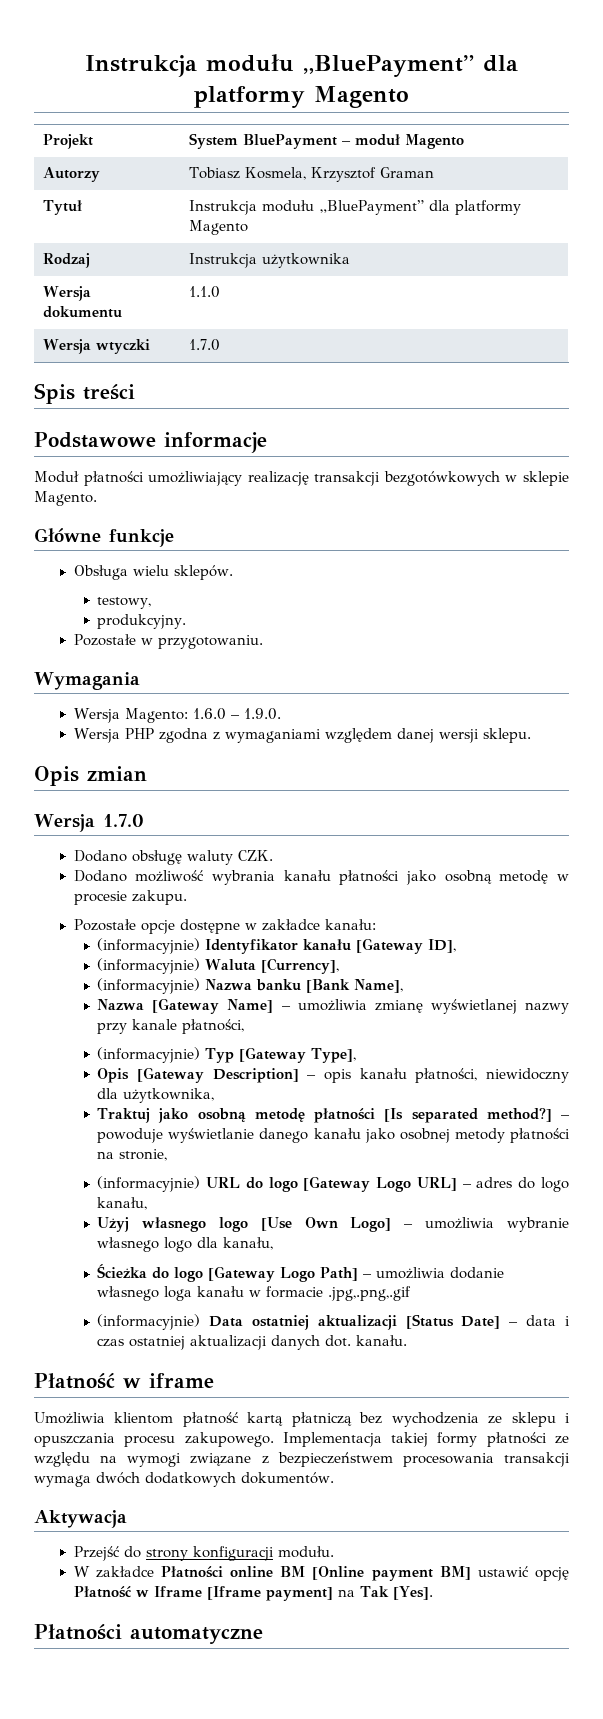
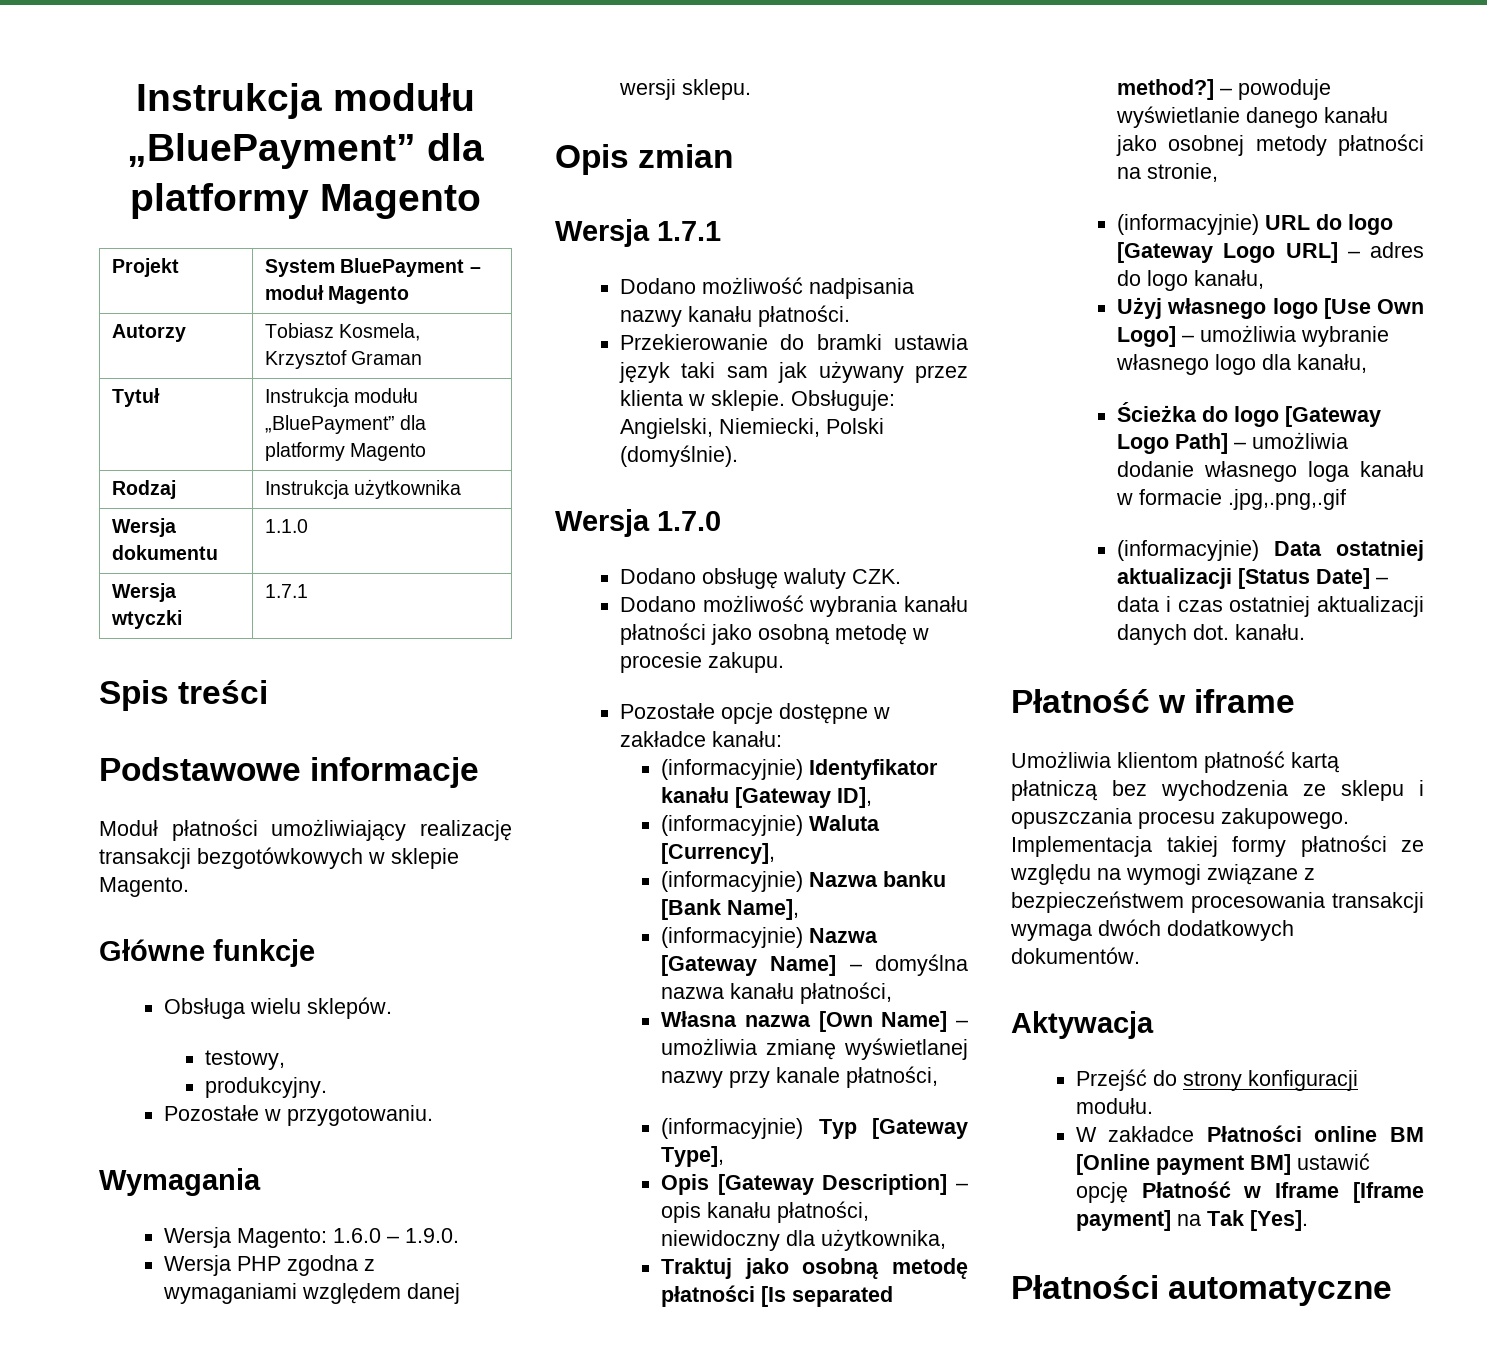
- Wersja wtyczki | 1.7.0
+ Wersja wtyczki | 1.7.1
+ Wersja 1.7.1
+ Dodano możliwość nadpisania nazwy kanału płatności.
+ Przekierowanie do bramki ustawia język taki sam jak używany przez klienta w sklepie. Obsługuje: Angielski, Niemiecki, Polski (domyślnie).
- Nazwa [Gateway Name] – umożliwia zmianę wyświetlanej nazwy przy kanale płatności,
+ (informacyjnie) Nazwa [Gateway Name] – domyślna nazwa kanału płatności,
+ Własna nazwa [Own Name] – umożliwia zmianę wyświetlanej nazwy przy kanale płatności,

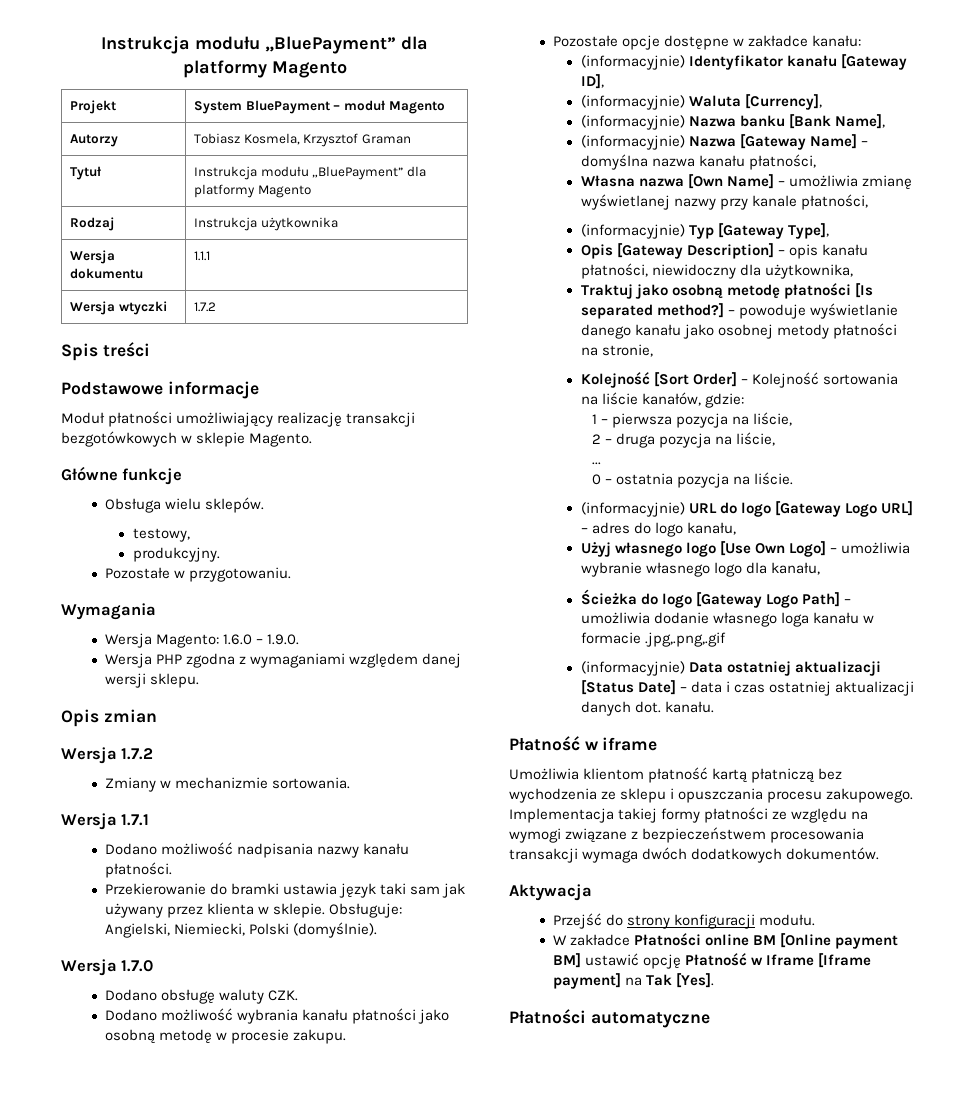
- Wersja dokumentu | 1.1.0
+ Wersja dokumentu | 1.1.1
- Wersja wtyczki | 1.7.1
+ Wersja wtyczki | 1.7.2
+ Wersja 1.7.2
+ Zmiany w mechanizmie sortowania.
+ Kolejność [Sort Order] – Kolejność sortowania na liście kanałów, gdzie:
+ 1 – pierwsza pozycja na liście,
+ 2 – druga pozycja na liście,
+ ...
+ 0 – ostatnia pozycja na liście.

